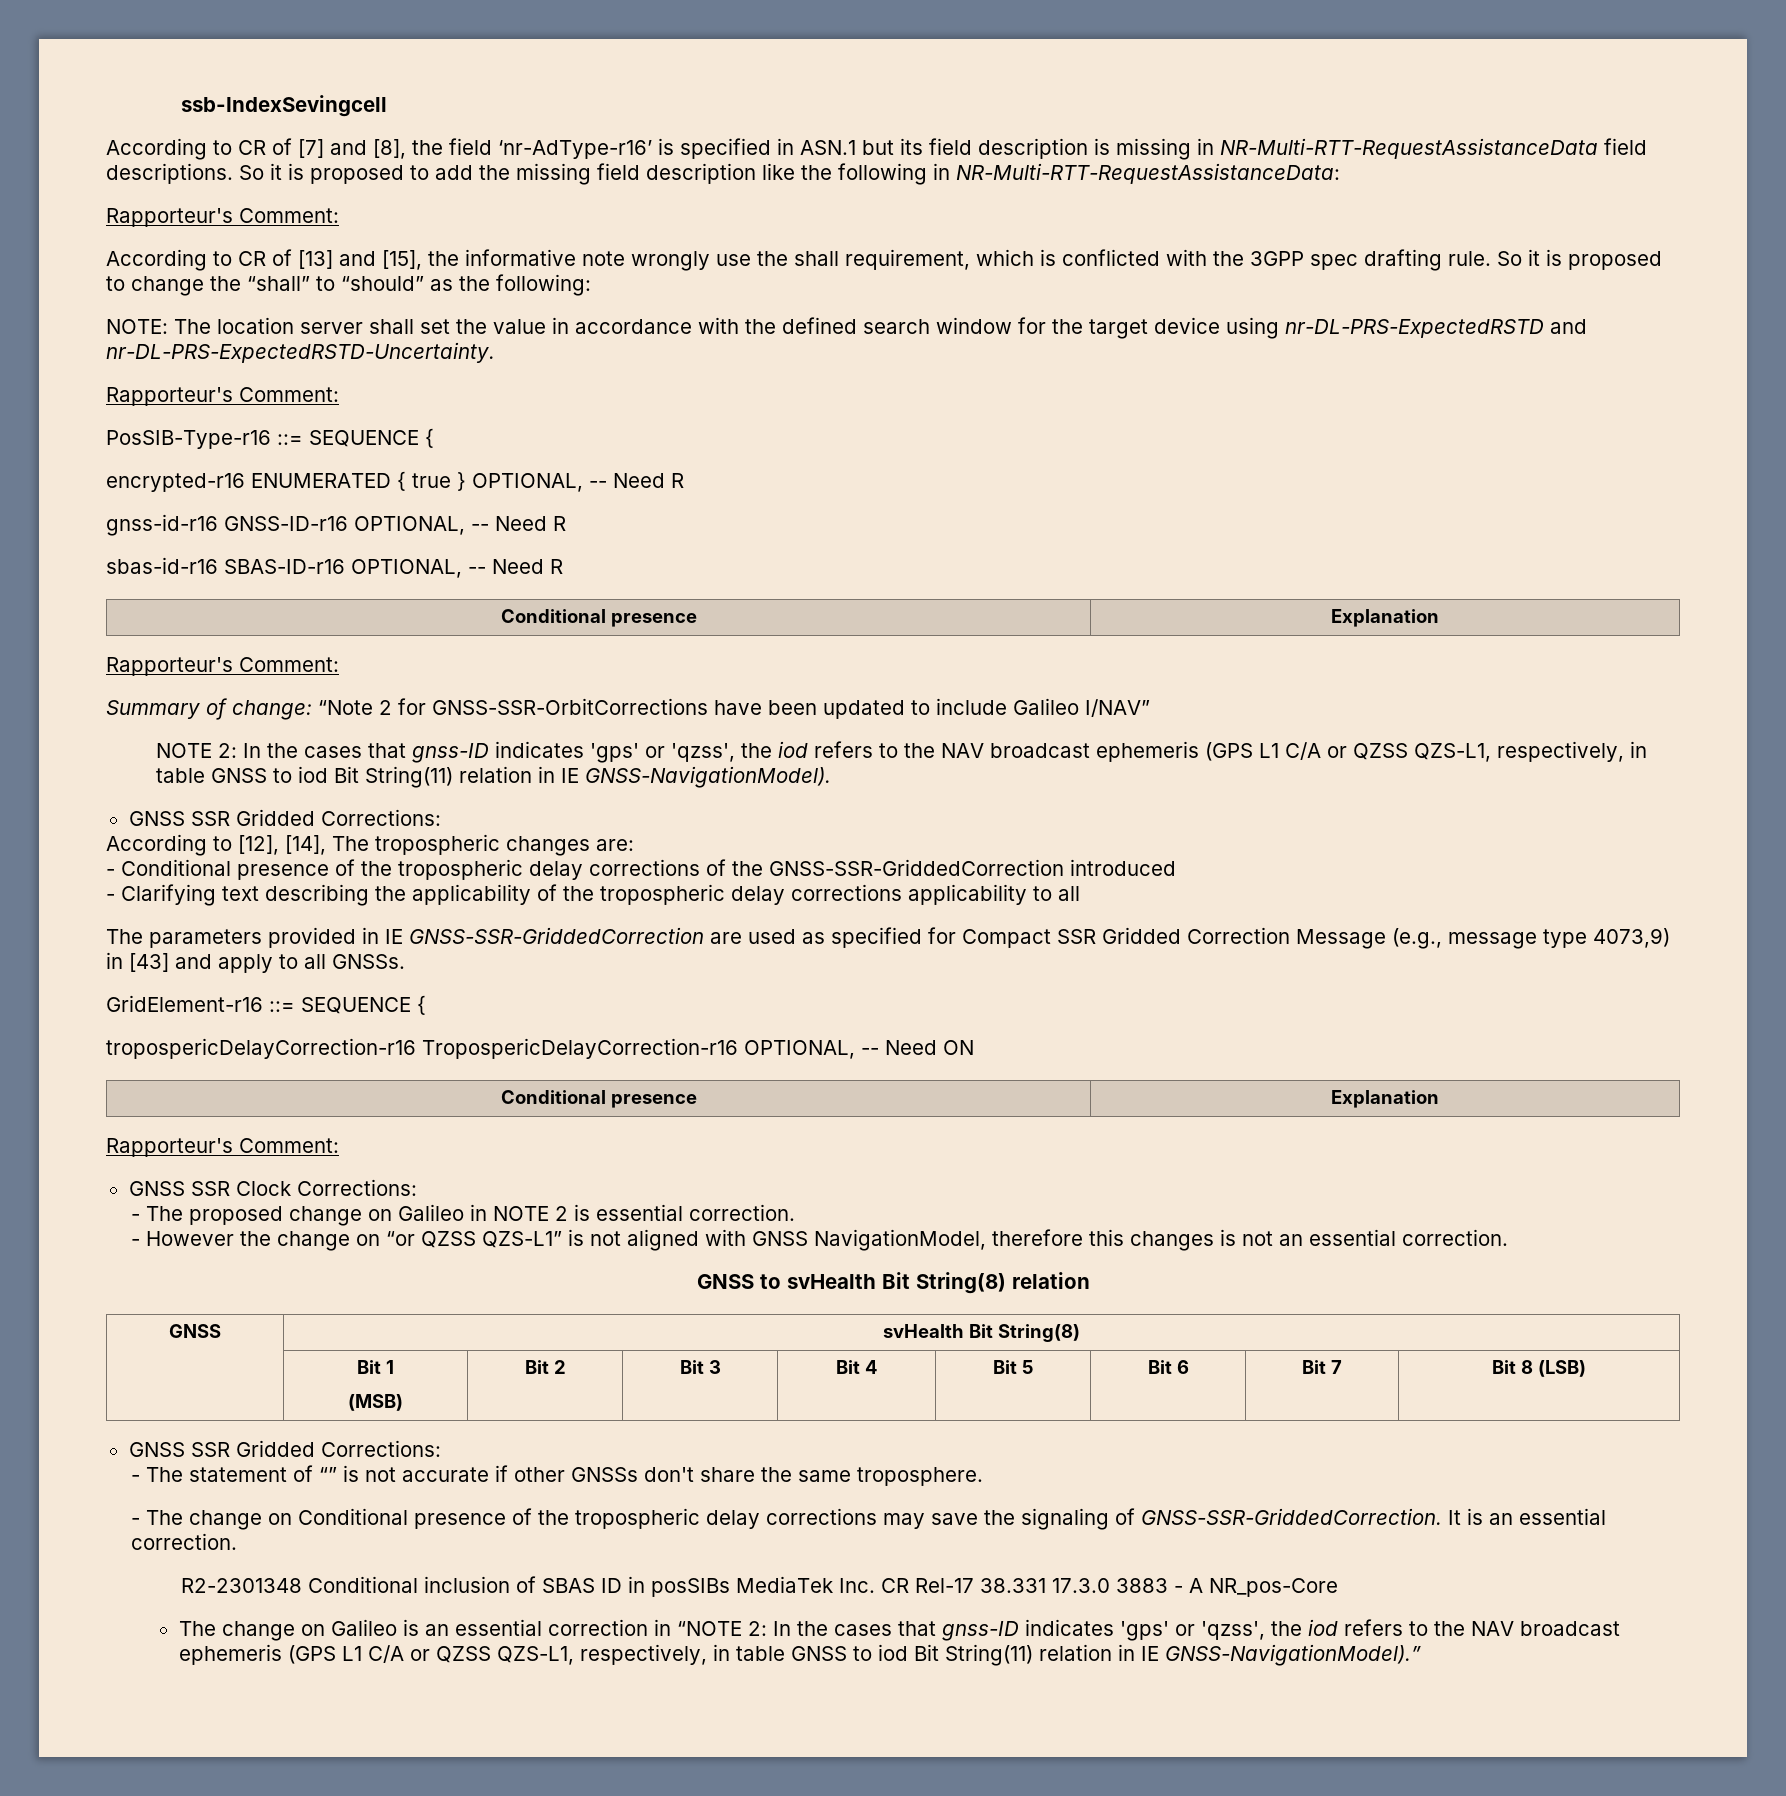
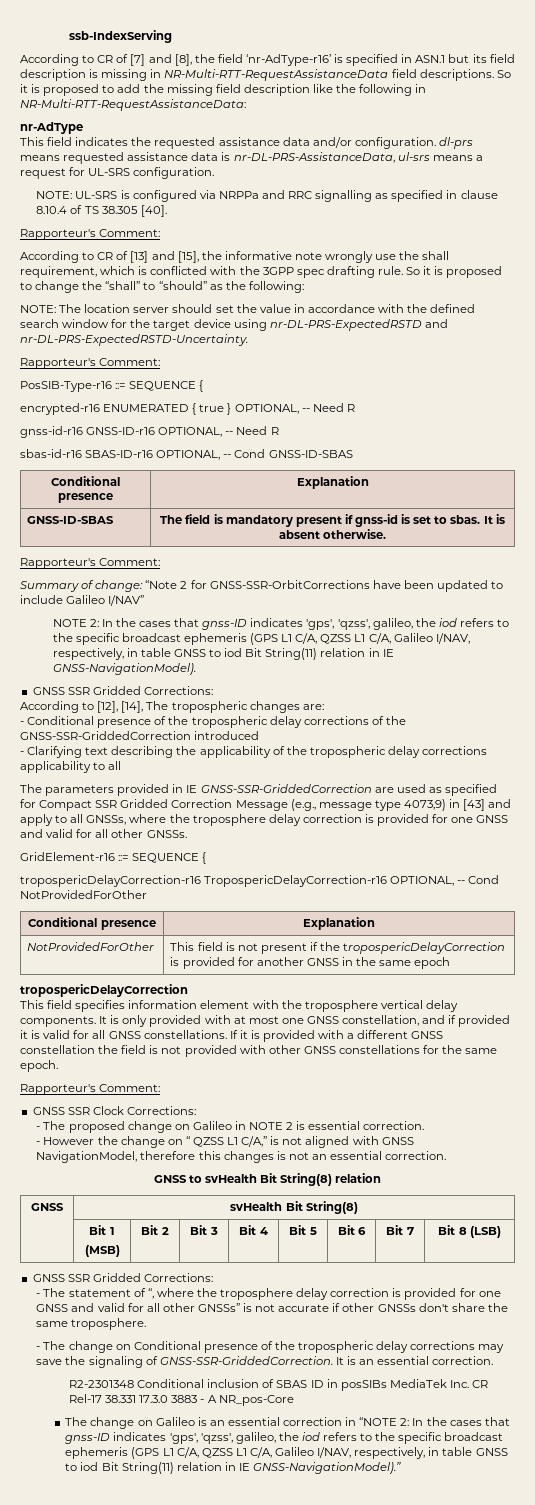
- ssb-IndexSevingcell
+ ssb-IndexServing
+ nr-AdType
+ This field indicates the requested assistance data and/or configuration. dl-prs means requested assistance data is nr-DL-PRS-AssistanceData, ul-srs means a request for UL-SRS configuration.
+ NOTE: UL-SRS is configured via NRPPa and RRC signalling as specified in clause 8.10.4 of TS 38.305 [40].
- NOTE: The location server shall set the value in accordance with the defined search window for the target device using nr-DL-PRS-ExpectedRSTD and nr-DL-PRS-ExpectedRSTD-Uncertainty.
+ NOTE: The location server should set the value in accordance with the defined search window for the target device using nr-DL-PRS-ExpectedRSTD and nr-DL-PRS-ExpectedRSTD-Uncertainty.
- sbas-id-r16 SBAS-ID-r16 OPTIONAL, -- Need R
+ sbas-id-r16 SBAS-ID-r16 OPTIONAL, -- Cond GNSS-ID-SBAS
  Conditional presence | Explanation
+ GNSS-ID-SBAS | The field is mandatory present if gnss-id is set to sbas. It is absent otherwise.
- NOTE 2: In the cases that gnss-ID indicates 'gps' or 'qzss', the iod refers to the NAV broadcast ephemeris (GPS L1 C/A or QZSS QZS-L1, respectively, in table GNSS to iod Bit String(11) relation in IE GNSS-NavigationModel).
+ NOTE 2: In the cases that gnss-ID indicates 'gps', 'qzss', galileo, the iod refers to the specific broadcast ephemeris (GPS L1 C/A, QZSS L1 C/A, Galileo I/NAV, respectively, in table GNSS to iod Bit String(11) relation in IE GNSS-NavigationModel).
- The parameters provided in IE GNSS-SSR-GriddedCorrection are used as specified for Compact SSR Gridded Correction Message (e.g., message type 4073,9) in [43] and apply to all GNSSs.
+ The parameters provided in IE GNSS-SSR-GriddedCorrection are used as specified for Compact SSR Gridded Correction Message (e.g., message type 4073,9) in [43] and apply to all GNSSs, where the troposphere delay correction is provided for one GNSS and valid for all other GNSSs.
- tropospericDelayCorrection-r16 TropospericDelayCorrection-r16 OPTIONAL, -- Need ON
+ tropospericDelayCorrection-r16 TropospericDelayCorrection-r16 OPTIONAL, -- Cond NotProvidedForOther
  Conditional presence | Explanation
+ NotProvidedForOther | This field is not present if the tropospericDelayCorrection is provided for another GNSS in the same epoch
+ tropospericDelayCorrection
+ This field specifies information element with the troposphere vertical delay components. It is only provided with at most one GNSS constellation, and if provided it is valid for all GNSS constellations. If it is provided with a different GNSS constellation the field is not provided with other GNSS constellations for the same epoch.
- - However the change on “or QZSS QZS-L1” is not aligned with GNSS NavigationModel, therefore this changes is not an essential correction.
+ - However the change on “ QZSS L1 C/A,” is not aligned with GNSS NavigationModel, therefore this changes is not an essential correction.
- - The statement of “” is not accurate if other GNSSs don't share the same troposphere.
+ - The statement of “, where the troposphere delay correction is provided for one GNSS and valid for all other GNSSs” is not accurate if other GNSSs don't share the same troposphere.
- The change on Galileo is an essential correction in “NOTE 2: In the cases that gnss-ID indicates 'gps' or 'qzss', the iod refers to the NAV broadcast ephemeris (GPS L1 C/A or QZSS QZS-L1, respectively, in table GNSS to iod Bit String(11) relation in IE GNSS-NavigationModel).”
+ The change on Galileo is an essential correction in “NOTE 2: In the cases that gnss-ID indicates 'gps', 'qzss', galileo, the iod refers to the specific broadcast ephemeris (GPS L1 C/A, QZSS L1 C/A, Galileo I/NAV, respectively, in table GNSS to iod Bit String(11) relation in IE GNSS-NavigationModel).”

